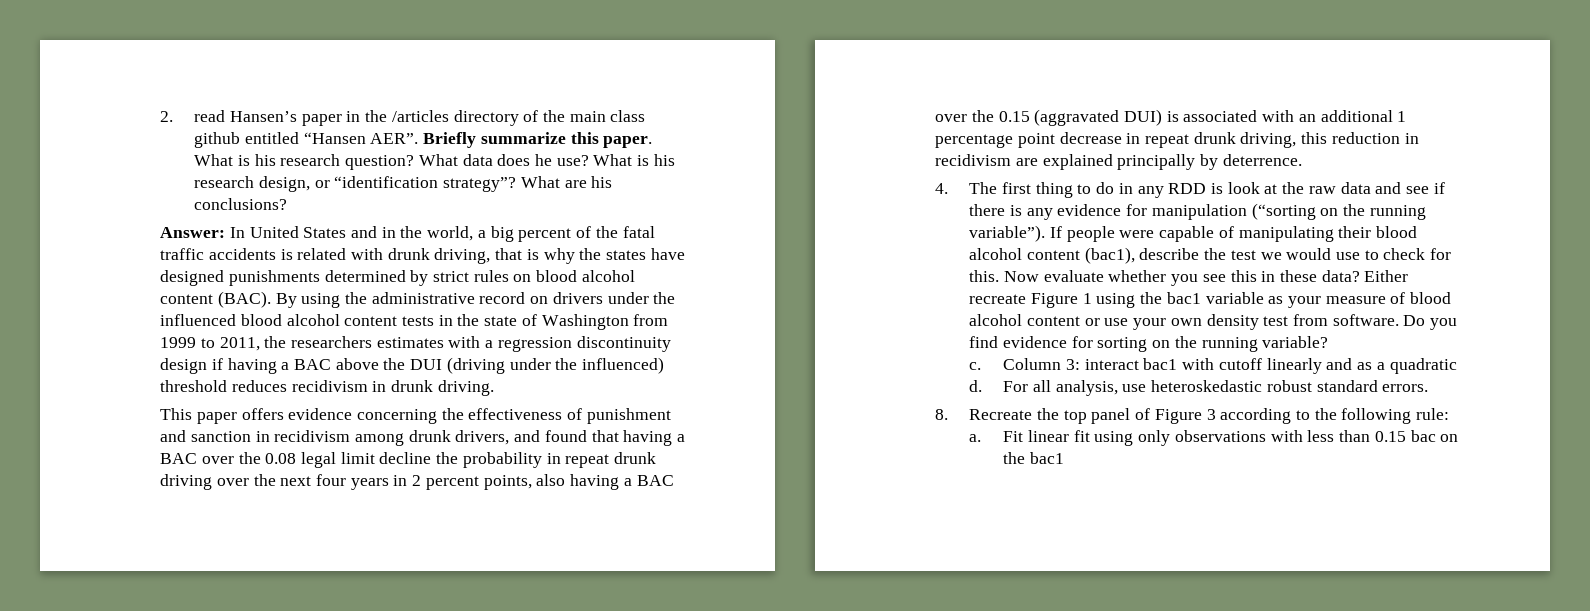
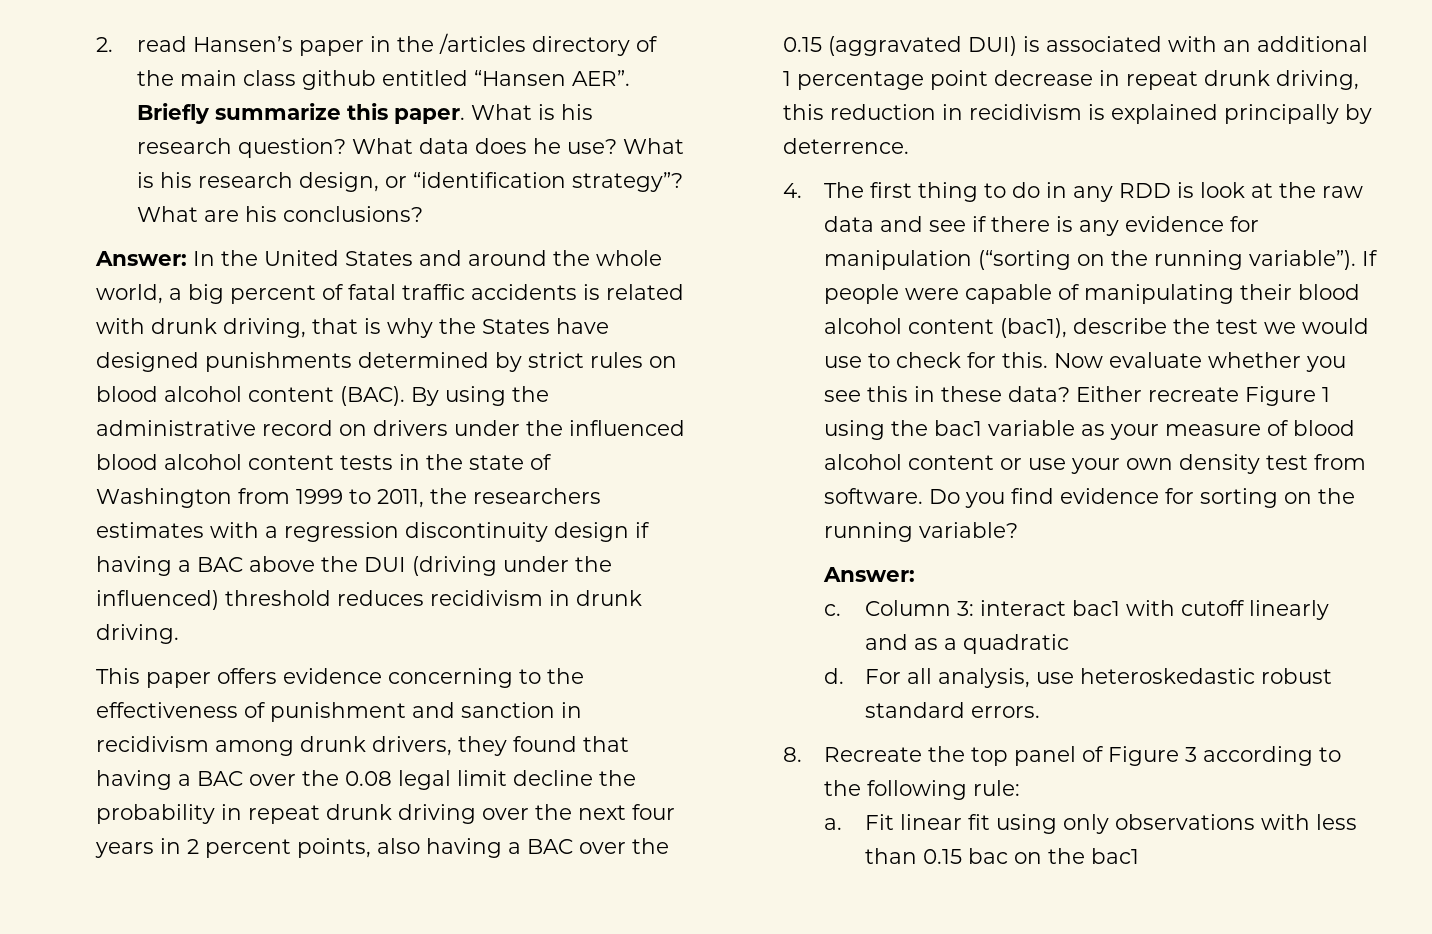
- Answer: In United States and in the world, a big percent of the fatal traffic accidents is related with drunk driving, that is why the states have designed punishments determined by strict rules on blood alcohol content (BAC).
+ Answer: In the United States and around the whole world, a big percent of fatal traffic accidents is related with drunk driving, that is why the States have designed punishments determined by strict rules on blood alcohol content (BAC).
- This paper offers evidence concerning the effectiveness of punishment and sanction in recidivism among drunk drivers, and found that having a BAC over the 0.08 legal limit decline the probability in repeat drunk driving over the next four years in 2 percent points, also having a BAC over the 0.15 (aggravated DUI) is associated with an additional 1 percentage point decrease in repeat drunk driving, this reduction in recidivism are explained principally by deterrence.
+ This paper offers evidence concerning to the effectiveness of punishment and sanction in recidivism among drunk drivers, they found that having a BAC over the 0.08 legal limit decline the probability in repeat drunk driving over the next four years in 2 percent points, also having a BAC over the 0.15 (aggravated DUI) is associated with an additional 1 percentage point decrease in repeat drunk driving, this reduction in recidivism is explained principally by deterrence.
  Do you find evidence for sorting on the running variable?
+ Answer:

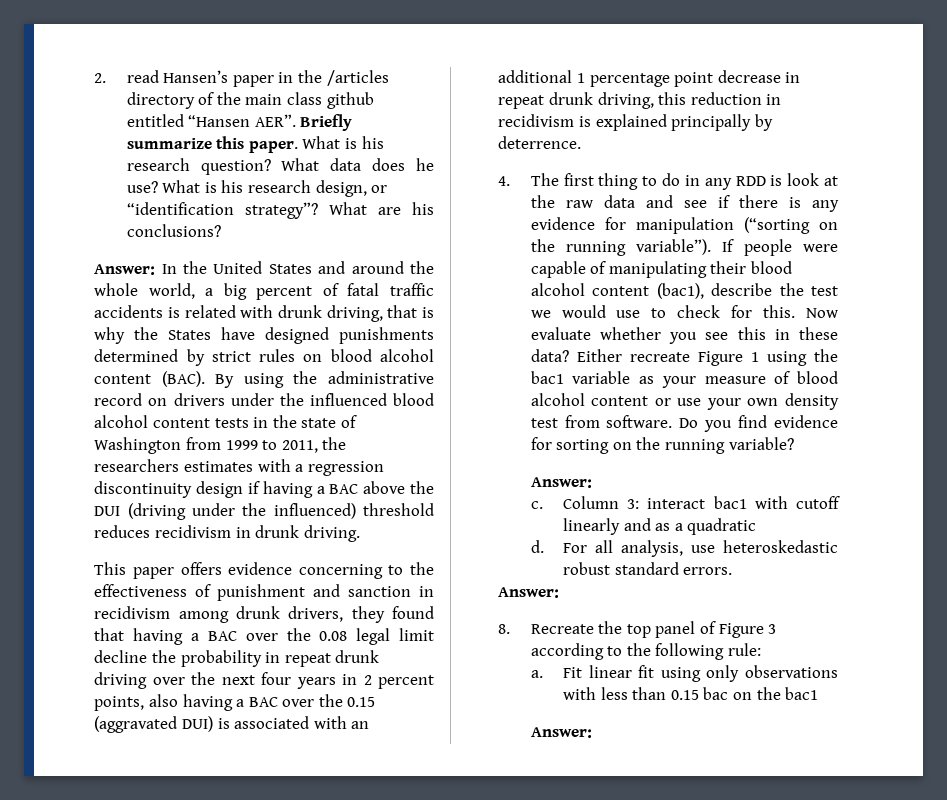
  For all analysis, use heteroskedastic robust standard errors.
+ Answer:
  Fit linear fit using only observations with less than 0.15 bac on the bac1
+ Answer:

